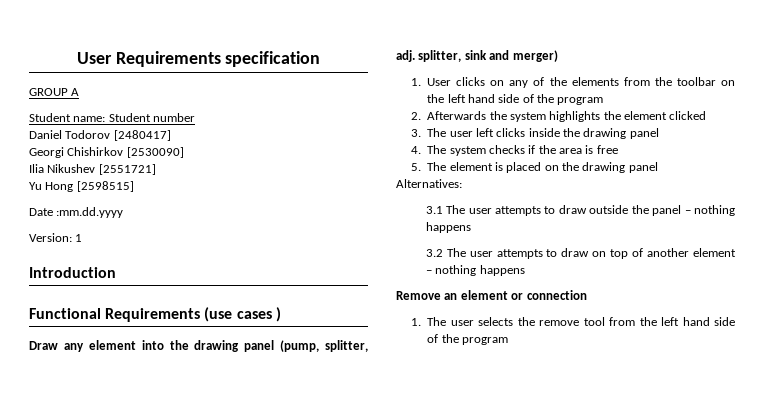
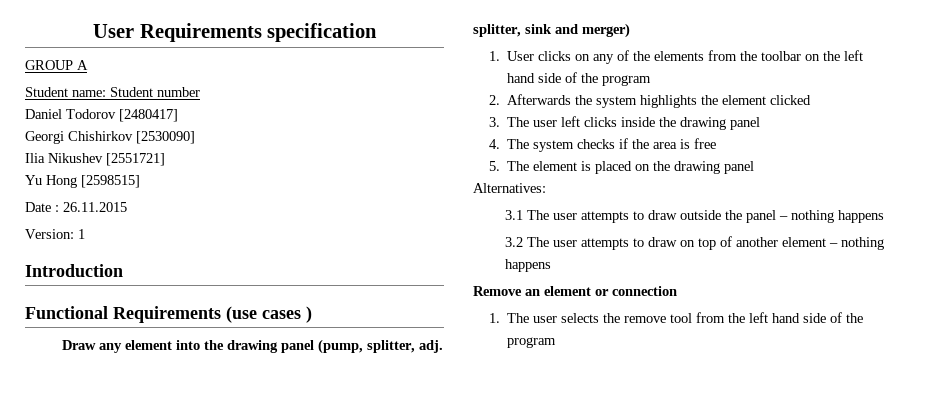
- Date :mm.dd.yyyy
+ Date : 26.11.2015

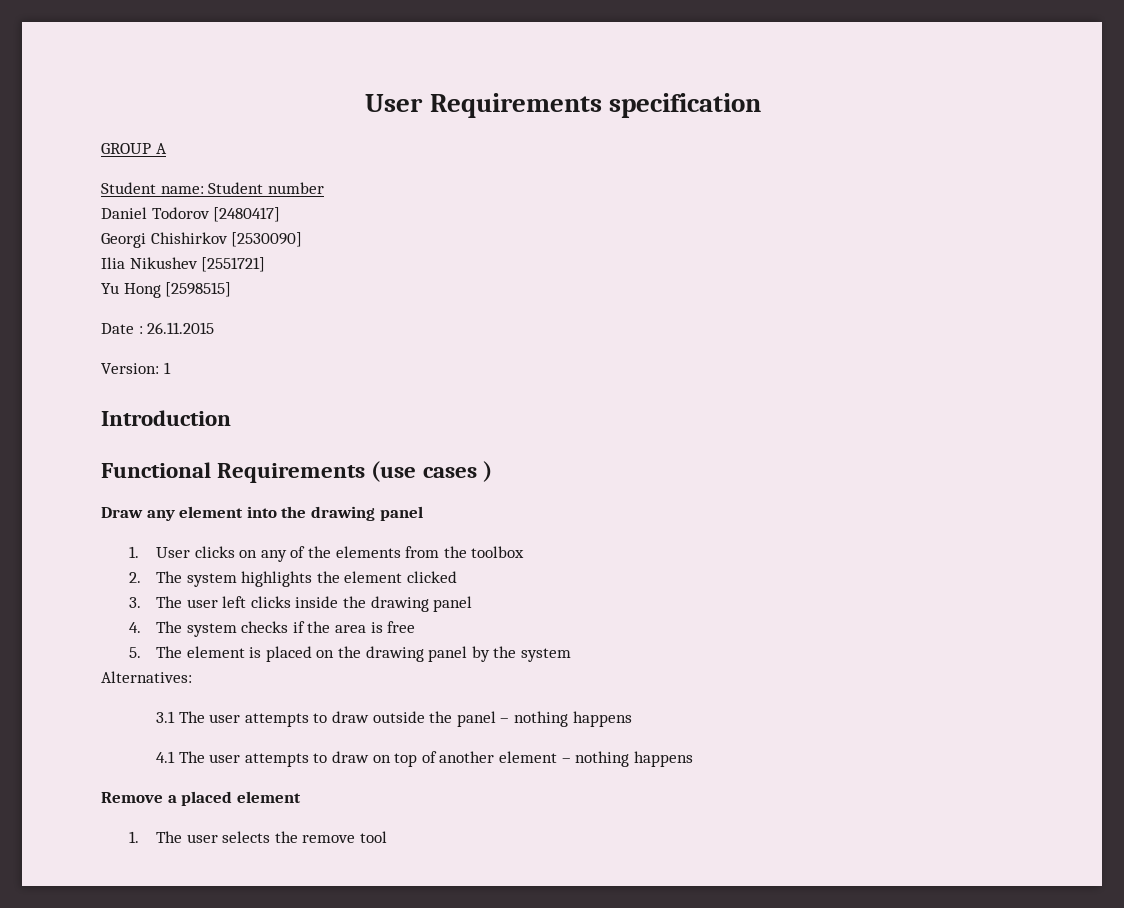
- Draw any element into the drawing panel (pump, splitter, adj. splitter, sink and merger)
+ Draw any element into the drawing panel
- 1. User clicks on any of the elements from the toolbar on the left hand side of the program
+ 1. User clicks on any of the elements from the toolbox
- 2. Afterwards the system highlights the element clicked
+ 2. The system highlights the element clicked
- 5. The element is placed on the drawing panel
+ 5. The element is placed on the drawing panel by the system
- 3.2 The user attempts to draw on top of another element – nothing happens
+ 4.1 The user attempts to draw on top of another element – nothing happens
- Remove an element or connection
+ Remove a placed element
- 1. The user selects the remove tool from the left hand side of the program
+ 1. The user selects the remove tool

